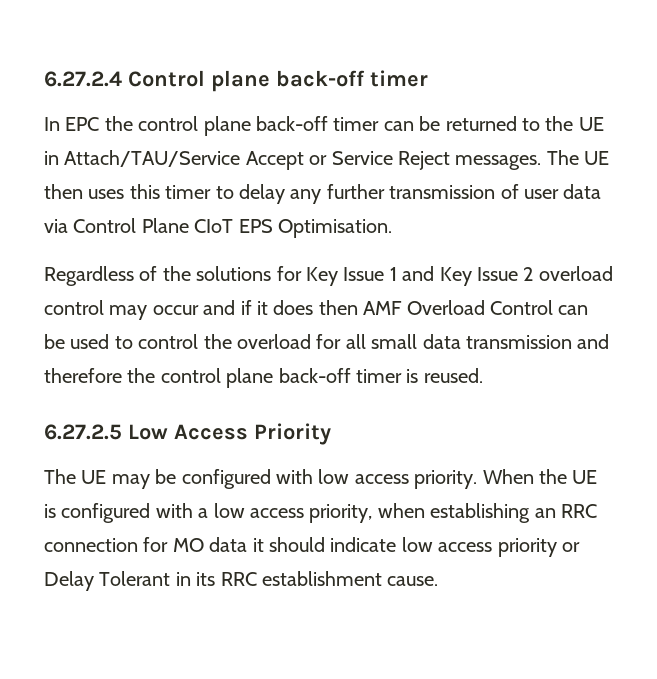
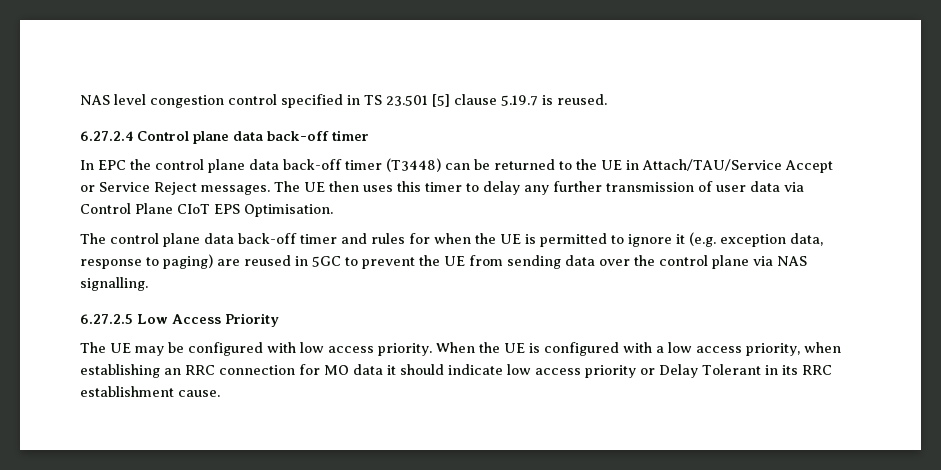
+ NAS level congestion control specified in TS 23.501 [5] clause 5.19.7 is reused.
- 6.27.2.4 Control plane back-off timer
+ 6.27.2.4 Control plane data back-off timer
- In EPC the control plane back-off timer can be returned to the UE in Attach/TAU/Service Accept or Service Reject messages.
+ In EPC the control plane data back-off timer (T3448) can be returned to the UE in Attach/TAU/Service Accept or Service Reject messages.
- Regardless of the solutions for Key Issue 1 and Key Issue 2 overload control may occur and if it does then AMF Overload Control can be used to control the overload for all small data transmission and therefore the control plane back-off timer is reused.
+ The control plane data back-off timer and rules for when the UE is permitted to ignore it (e.g. exception data, response to paging) are reused in 5GC to prevent the UE from sending data over the control plane via NAS signalling.

